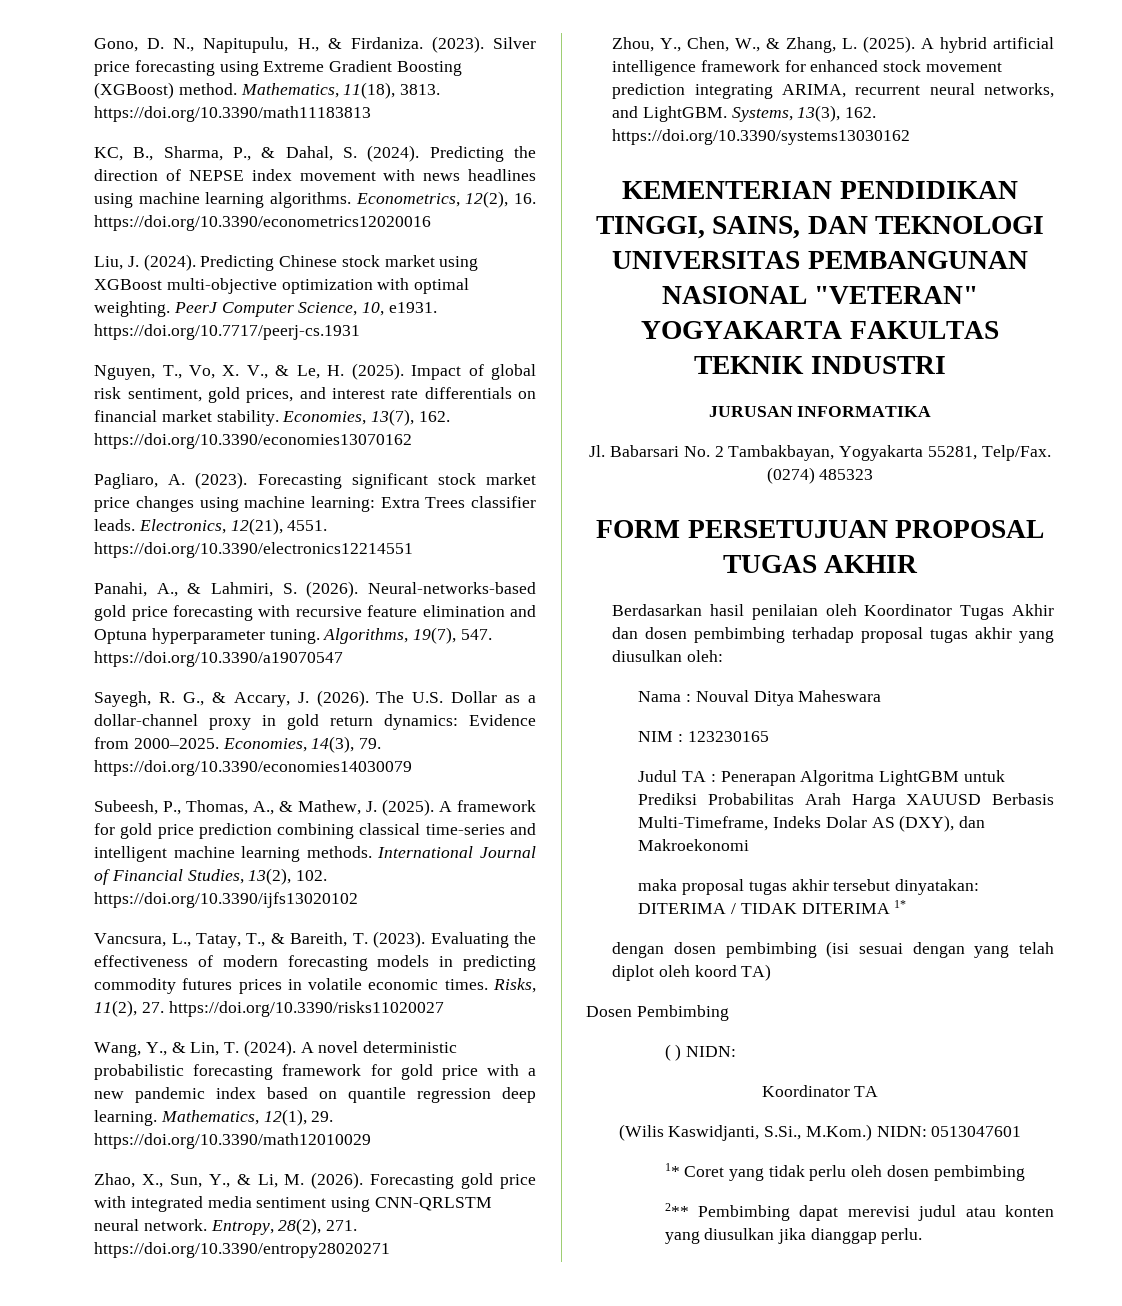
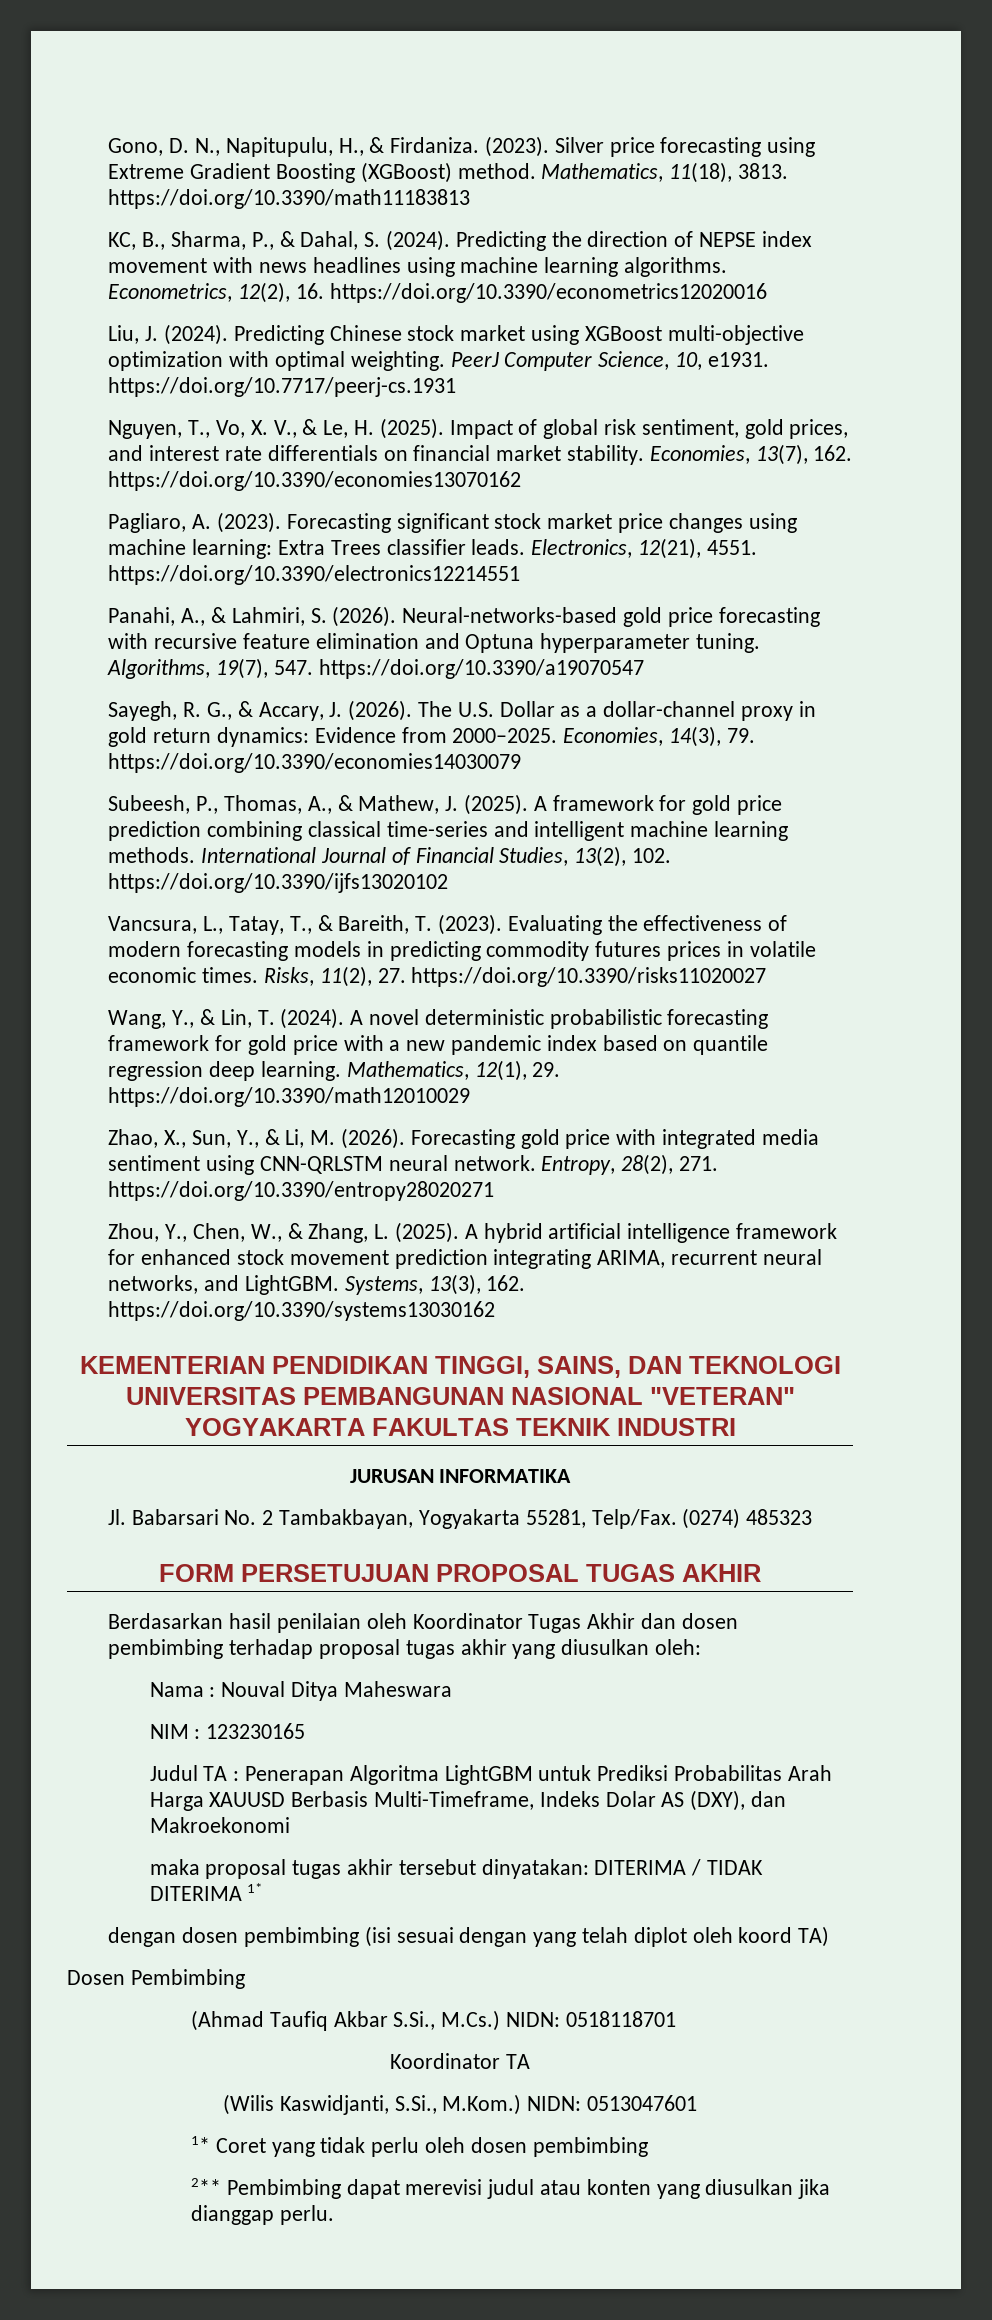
- ( ) NIDN:
+ (Ahmad Taufiq Akbar S.Si., M.Cs.) NIDN: 0518118701

